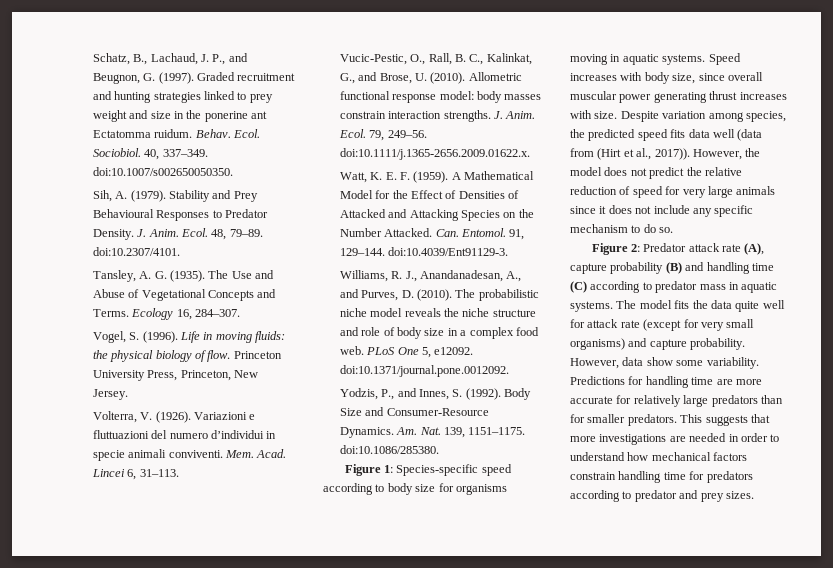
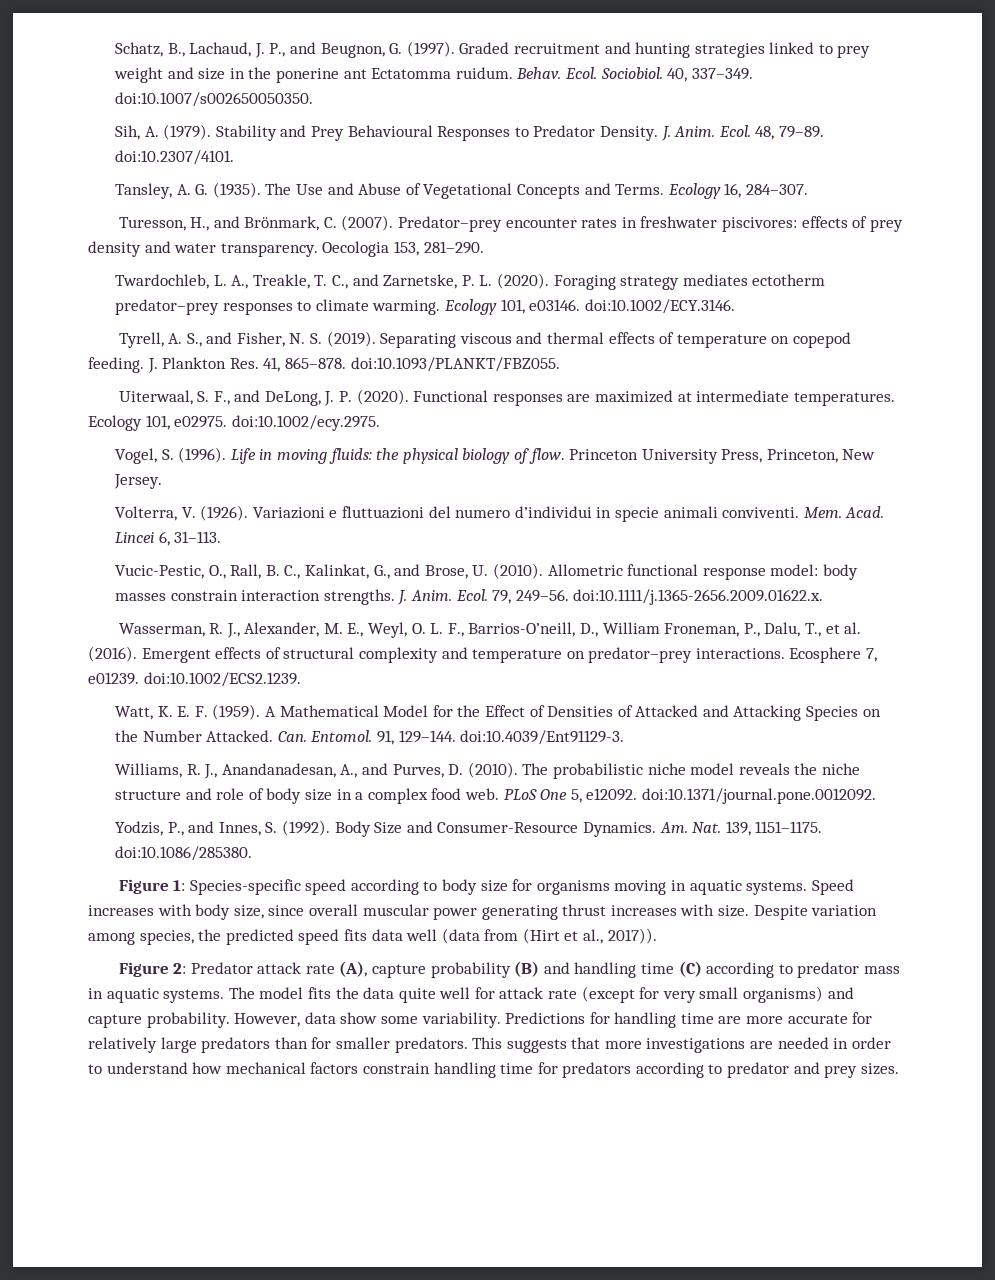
+ Turesson, H., and Brönmark, C. (2007). Predator–prey encounter rates in freshwater piscivores: effects of prey density and water transparency. Oecologia 153, 281–290.
+ Twardochleb, L. A., Treakle, T. C., and Zarnetske, P. L. (2020). Foraging strategy mediates ectotherm predator–prey responses to climate warming. Ecology 101, e03146. doi:10.1002/ECY.3146.
+ Tyrell, A. S., and Fisher, N. S. (2019). Separating viscous and thermal effects of temperature on copepod feeding. J. Plankton Res. 41, 865–878. doi:10.1093/PLANKT/FBZ055.
+ Uiterwaal, S. F., and DeLong, J. P. (2020). Functional responses are maximized at intermediate temperatures. Ecology 101, e02975. doi:10.1002/ecy.2975.
+ Wasserman, R. J., Alexander, M. E., Weyl, O. L. F., Barrios-O’neill, D., William Froneman, P., Dalu, T., et al. (2016). Emergent effects of structural complexity and temperature on predator–prey interactions. Ecosphere 7, e01239. doi:10.1002/ECS2.1239.
- However, the model does not predict the relative reduction of speed for very large animals since it does not include any specific mechanism to do so.

